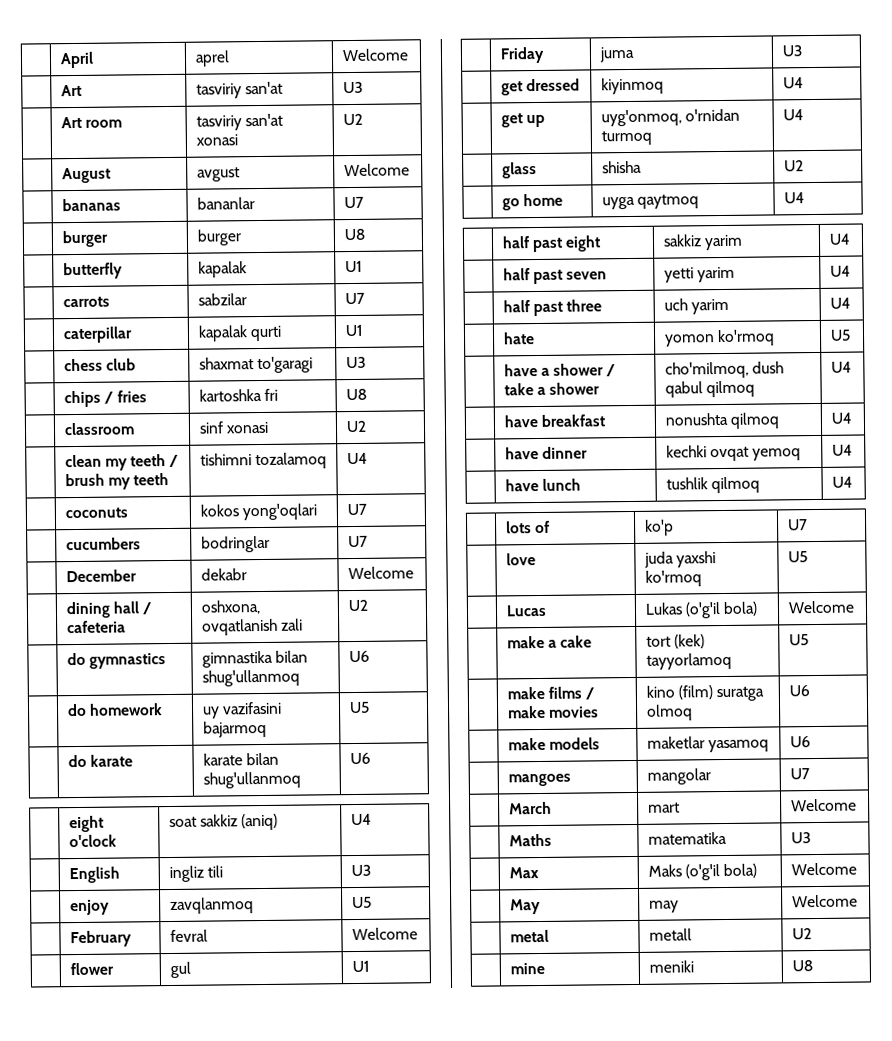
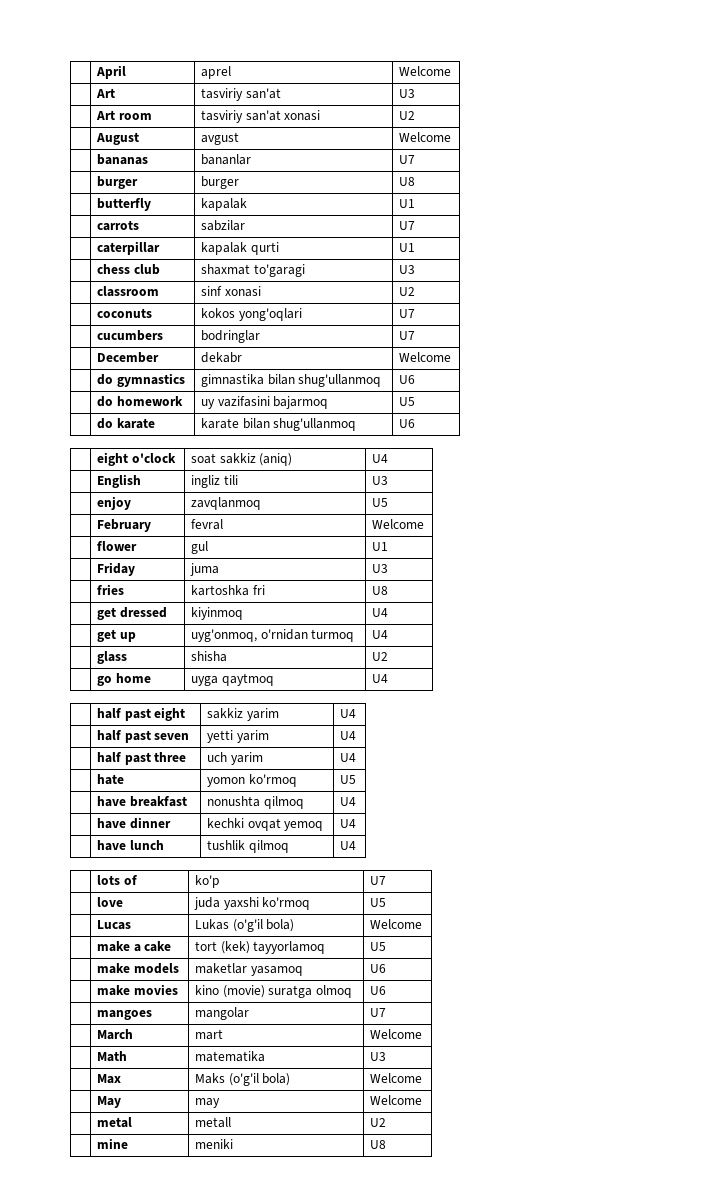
- | chips / fries | kartoshka fri | U8
  | classroom | sinf xonasi | U2
- | clean my teeth / brush my teeth | tishimni tozalamoq | U4
- | dining hall / cafeteria | oshxona, ovqatlanish zali | U2
+ | fries | kartoshka fri | U8
- | have a shower / take a shower | cho'milmoq, dush qabul qilmoq | U4
- | make films / make movies | kino (film) suratga olmoq | U6
  | make models | maketlar yasamoq | U6
+ | make movies | kino (movie) suratga olmoq | U6
- | Maths | matematika | U3
+ | Math | matematika | U3

